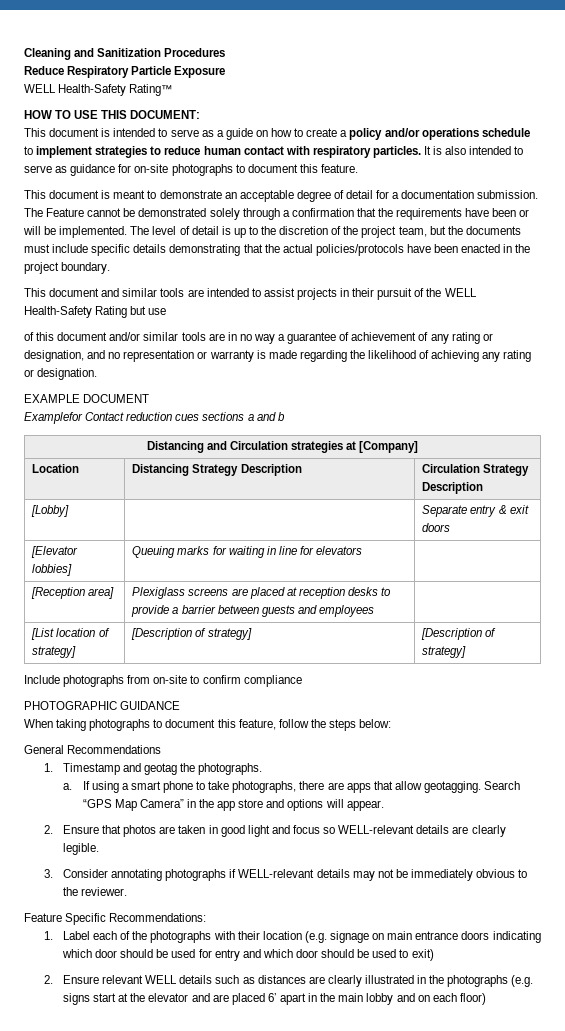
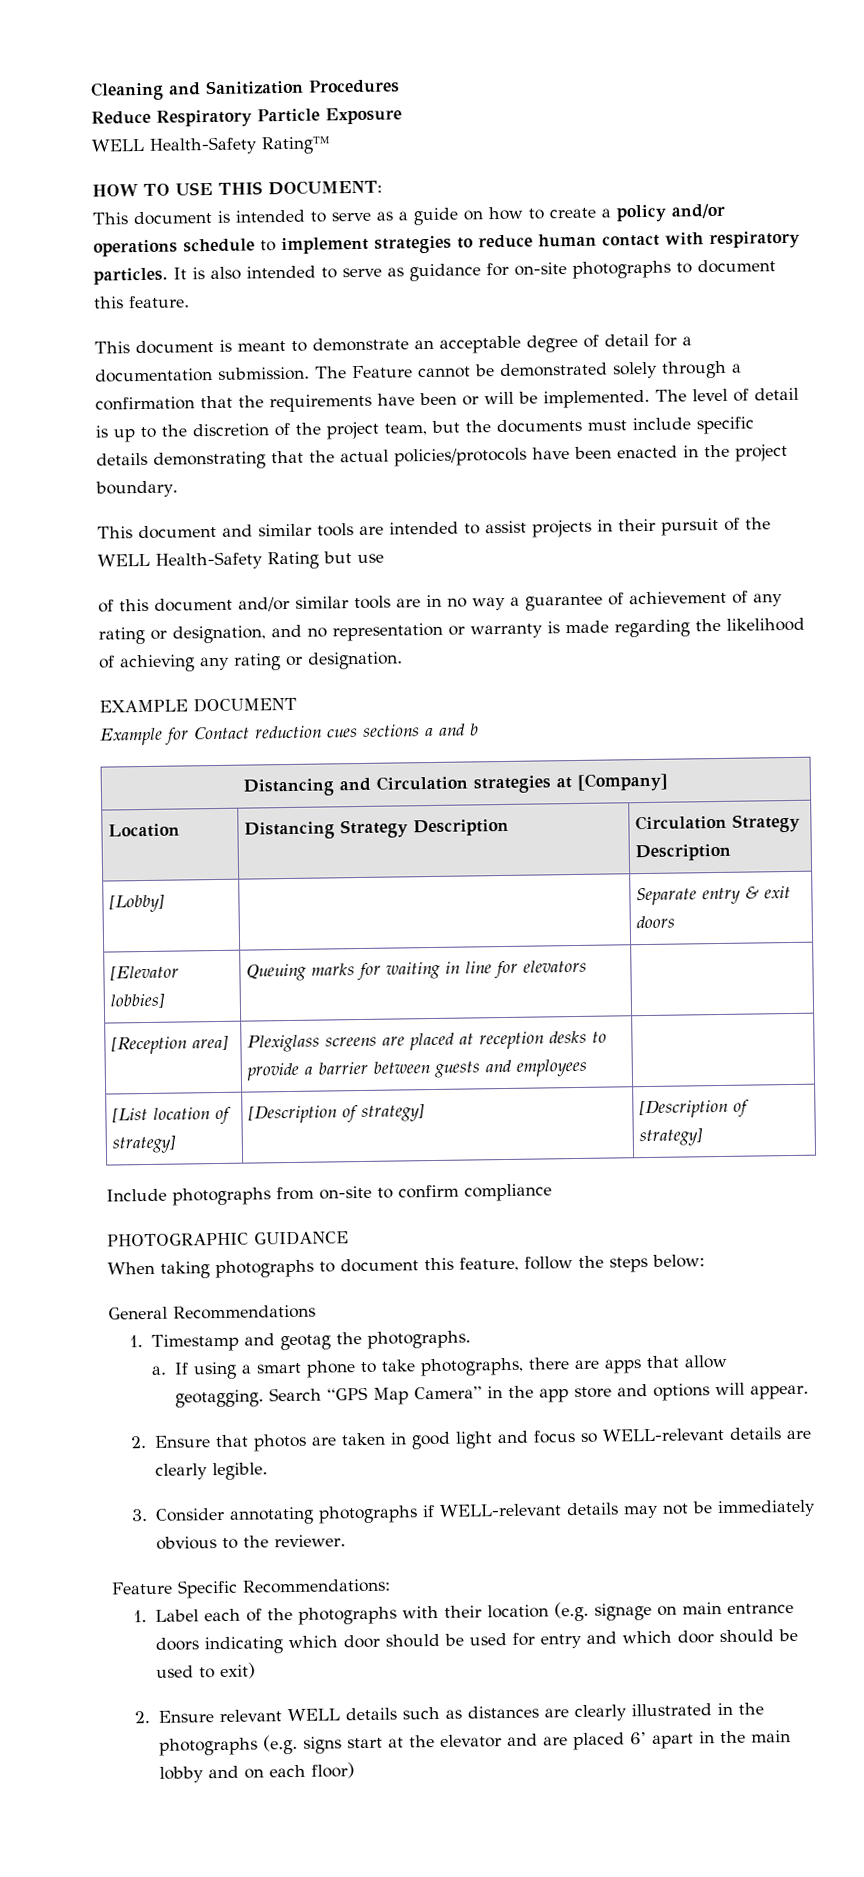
- Examplefor Contact reduction cues sections a and b
+ Example for Contact reduction cues sections a and b

